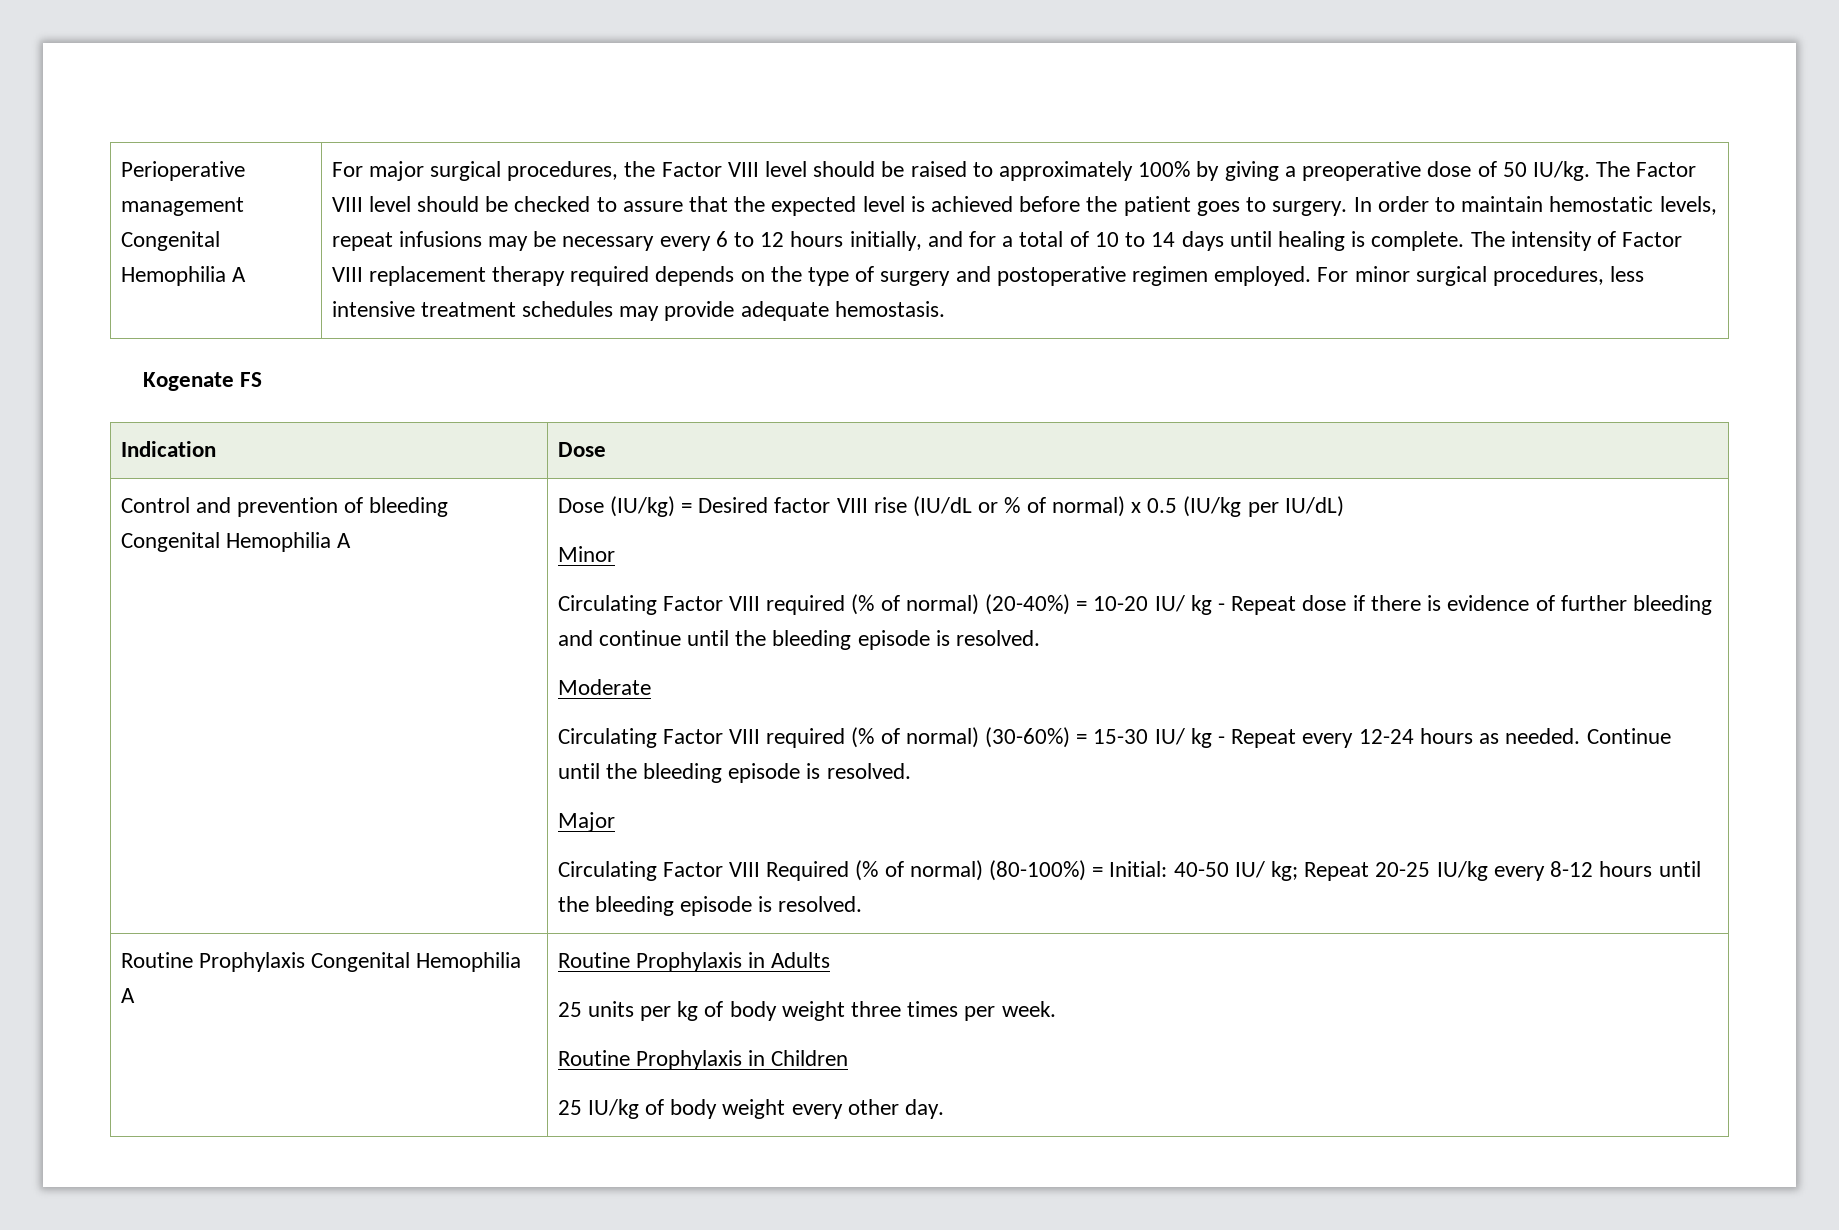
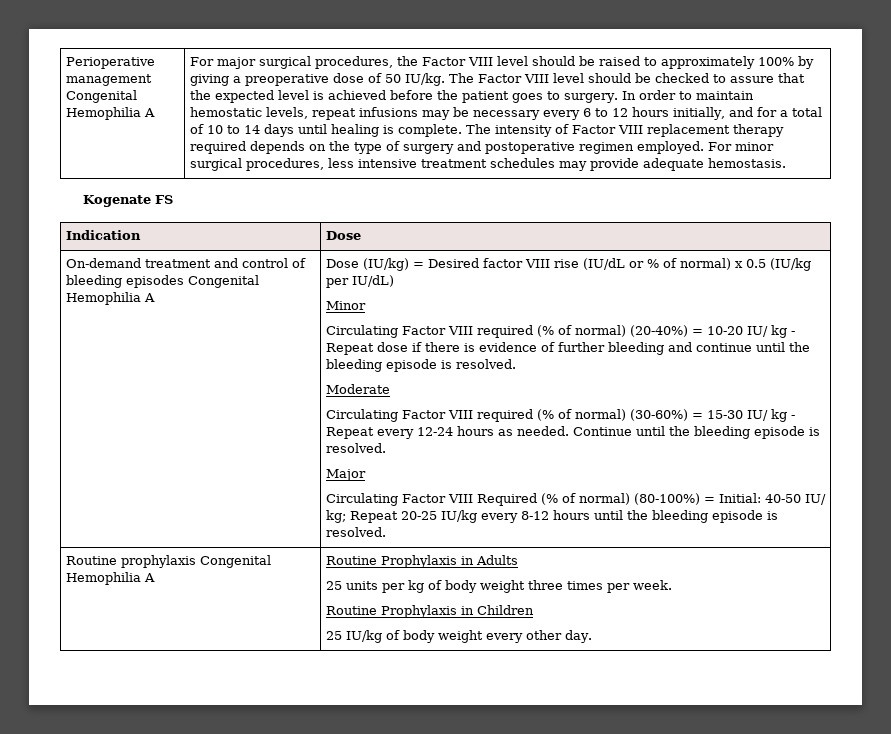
- Control and prevention of bleeding Congenital Hemophilia A
+ On-demand treatment and control of bleeding episodes Congenital Hemophilia A
- Routine Prophylaxis Congenital Hemophilia A | Routine Prophylaxis in Adults
+ Routine prophylaxis Congenital Hemophilia A | Routine Prophylaxis in Adults

